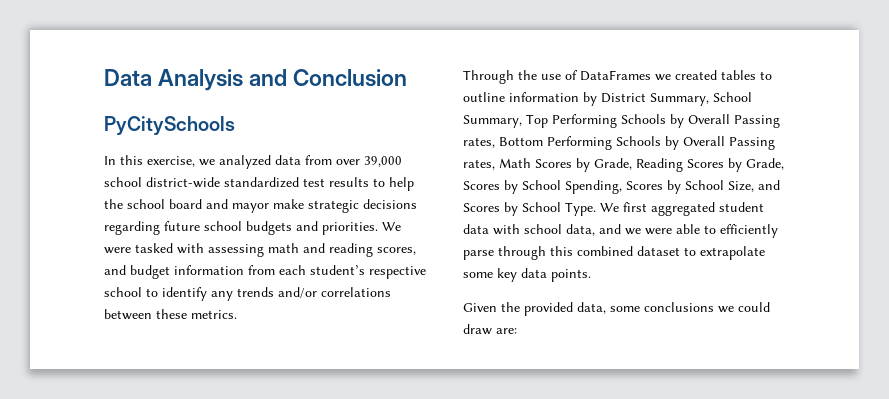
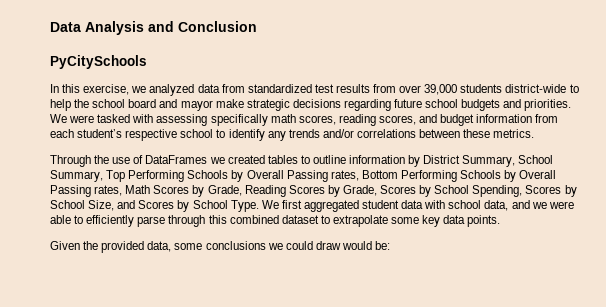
- In this exercise, we analyzed data from over 39,000 school district-wide standardized test results to help the school board and mayor make strategic decisions regarding future school budgets and priorities.
+ In this exercise, we analyzed data from standardized test results from over 39,000 students district-wide to help the school board and mayor make strategic decisions regarding future school budgets and priorities.
- We were tasked with assessing math and reading scores, and budget information from each student’s respective school to identify any trends and/or correlations between these metrics.
+ We were tasked with assessing specifically math scores, reading scores, and budget information from each student’s respective school to identify any trends and/or correlations between these metrics.
- Given the provided data, some conclusions we could draw are:
+ Given the provided data, some conclusions we could draw would be:

